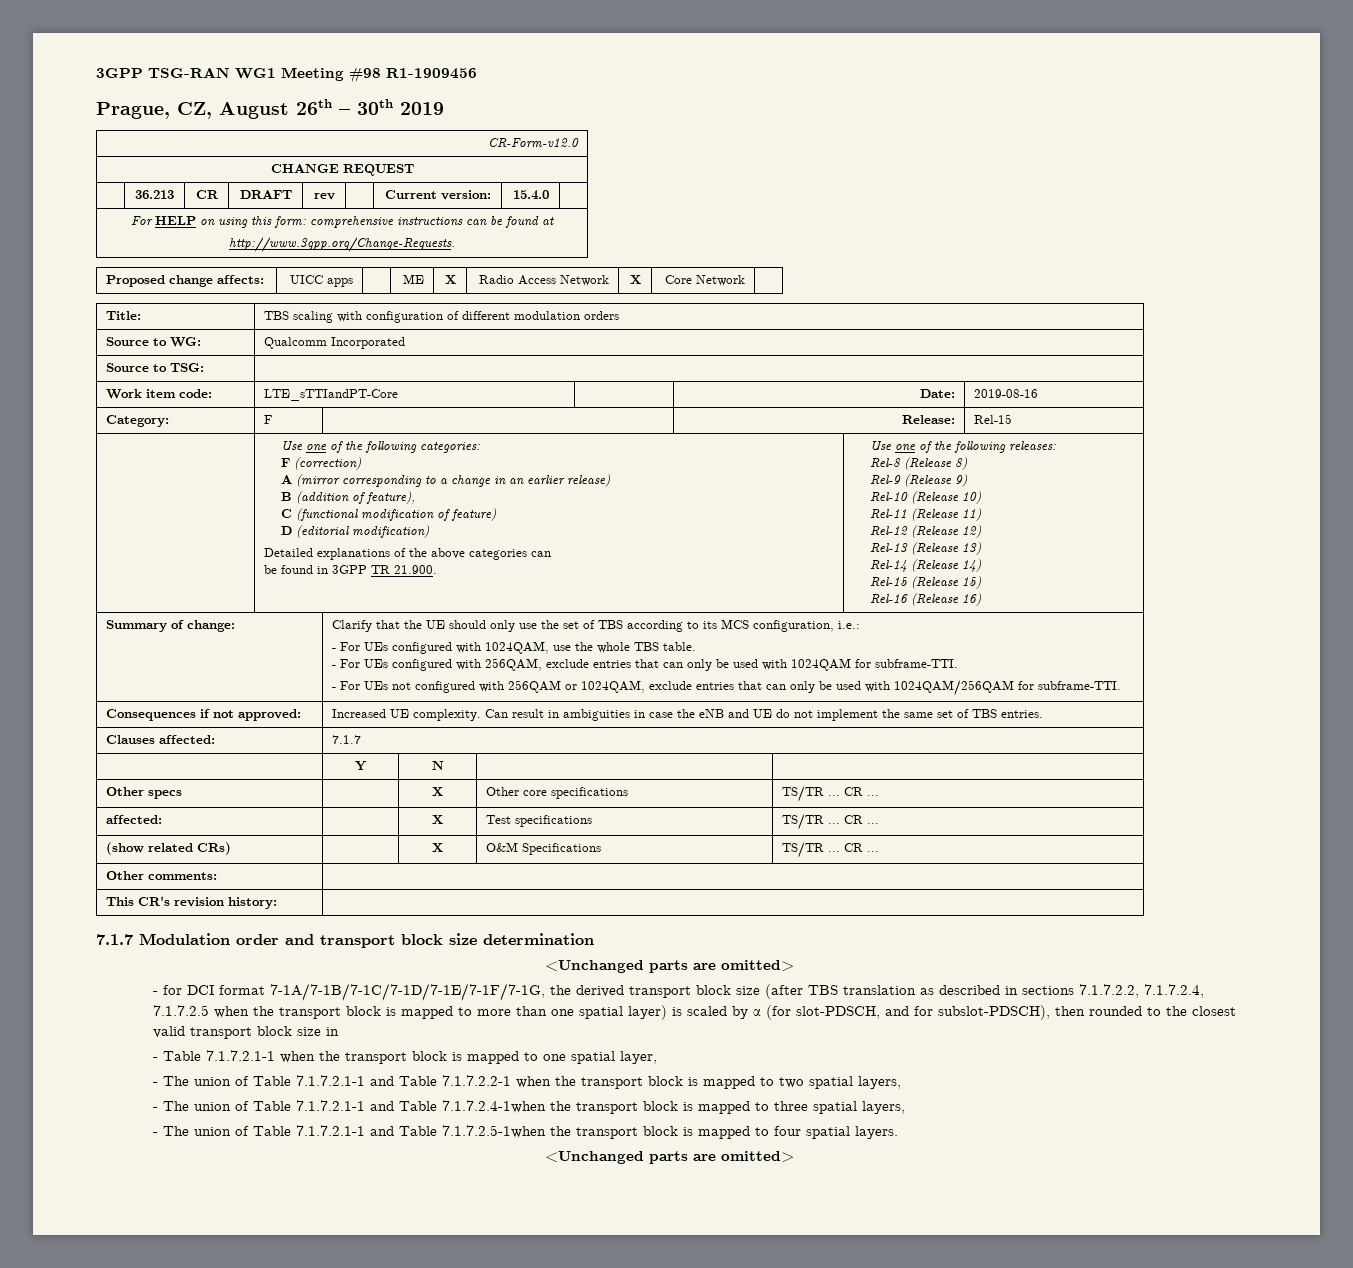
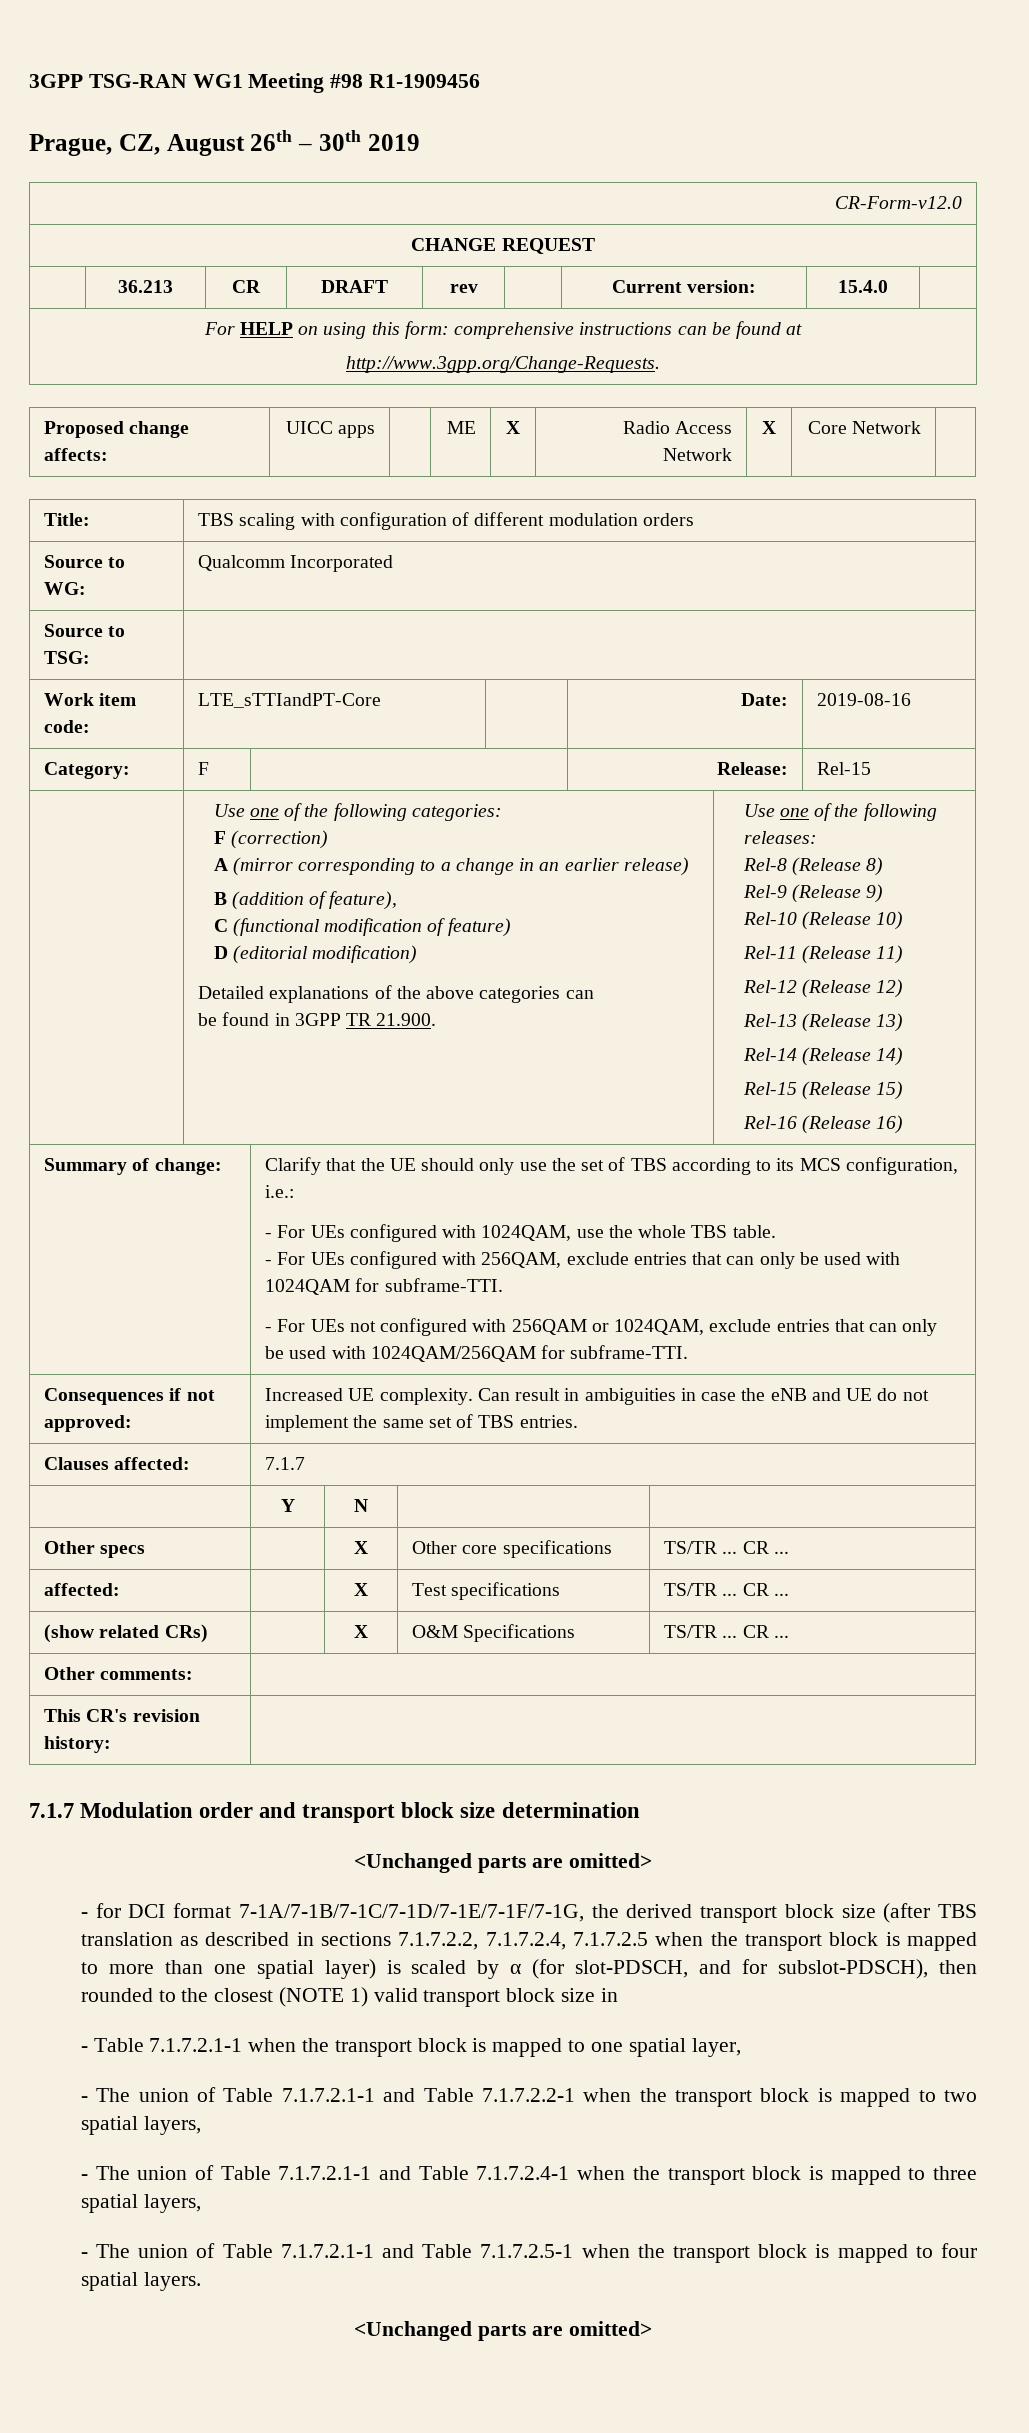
- - for DCI format 7-1A/7-1B/7-1C/7-1D/7-1E/7-1F/7-1G, the derived transport block size (after TBS translation as described in sections 7.1.7.2.2, 7.1.7.2.4, 7.1.7.2.5 when the transport block is mapped to more than one spatial layer) is scaled by α (for slot-PDSCH, and for subslot-PDSCH), then rounded to the closest valid transport block size in
+ - for DCI format 7-1A/7-1B/7-1C/7-1D/7-1E/7-1F/7-1G, the derived transport block size (after TBS translation as described in sections 7.1.7.2.2, 7.1.7.2.4, 7.1.7.2.5 when the transport block is mapped to more than one spatial layer) is scaled by α (for slot-PDSCH, and for subslot-PDSCH), then rounded to the closest (NOTE 1) valid transport block size in
- - The union of Table 7.1.7.2.1-1 and Table 7.1.7.2.4-1when the transport block is mapped to three spatial layers,
+ - The union of Table 7.1.7.2.1-1 and Table 7.1.7.2.4-1 when the transport block is mapped to three spatial layers,
- - The union of Table 7.1.7.2.1-1 and Table 7.1.7.2.5-1when the transport block is mapped to four spatial layers.
+ - The union of Table 7.1.7.2.1-1 and Table 7.1.7.2.5-1 when the transport block is mapped to four spatial layers.

